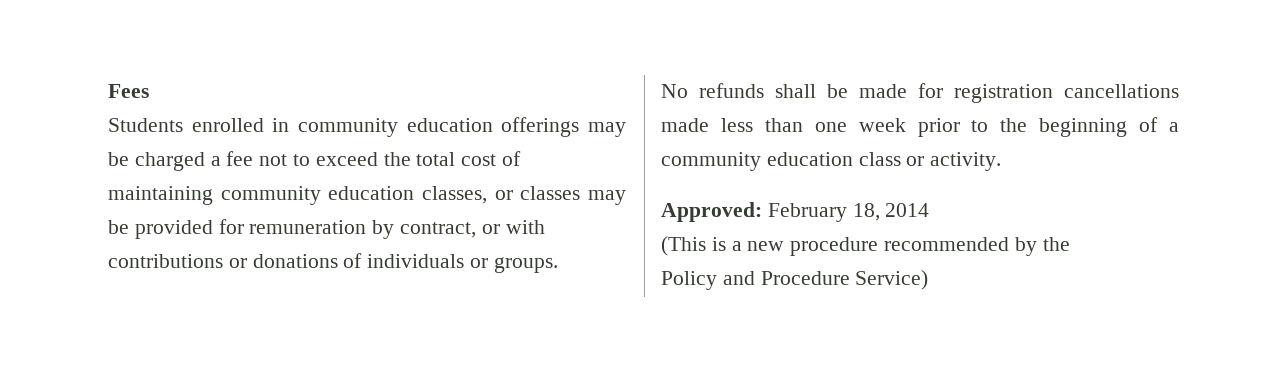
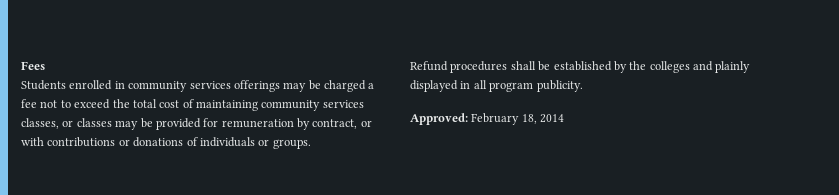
- Students enrolled in community education offerings may be charged a fee not to exceed the total cost of maintaining community education classes, or classes may be provided for remuneration by contract, or with contributions or donations of individuals or groups.
+ Students enrolled in community services offerings may be charged a fee not to exceed the total cost of maintaining community services classes, or classes may be provided for remuneration by contract, or with contributions or donations of individuals or groups.
- No refunds shall be made for registration cancellations made less than one week prior to the beginning of a community education class or activity.
+ Refund procedures shall be established by the colleges and plainly displayed in all program publicity.
  Approved: February 18, 2014
- (This is a new procedure recommended by the
- Policy and Procedure Service)

